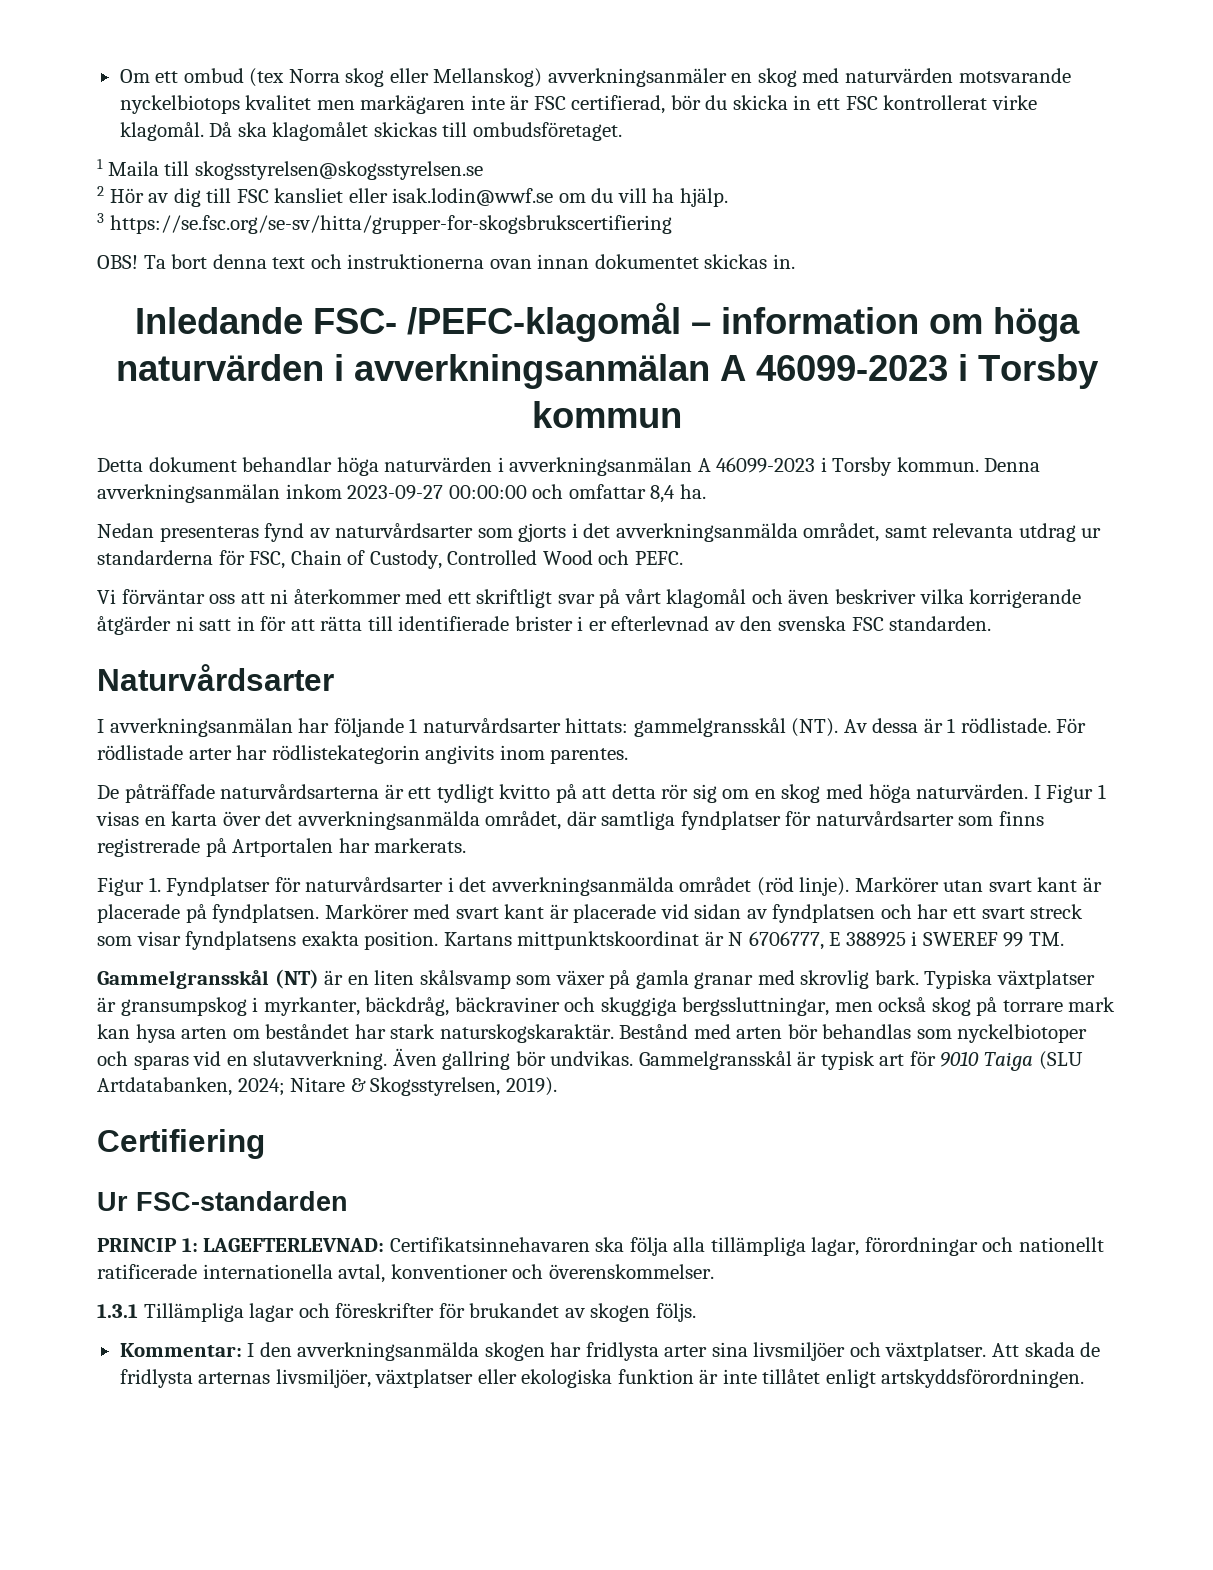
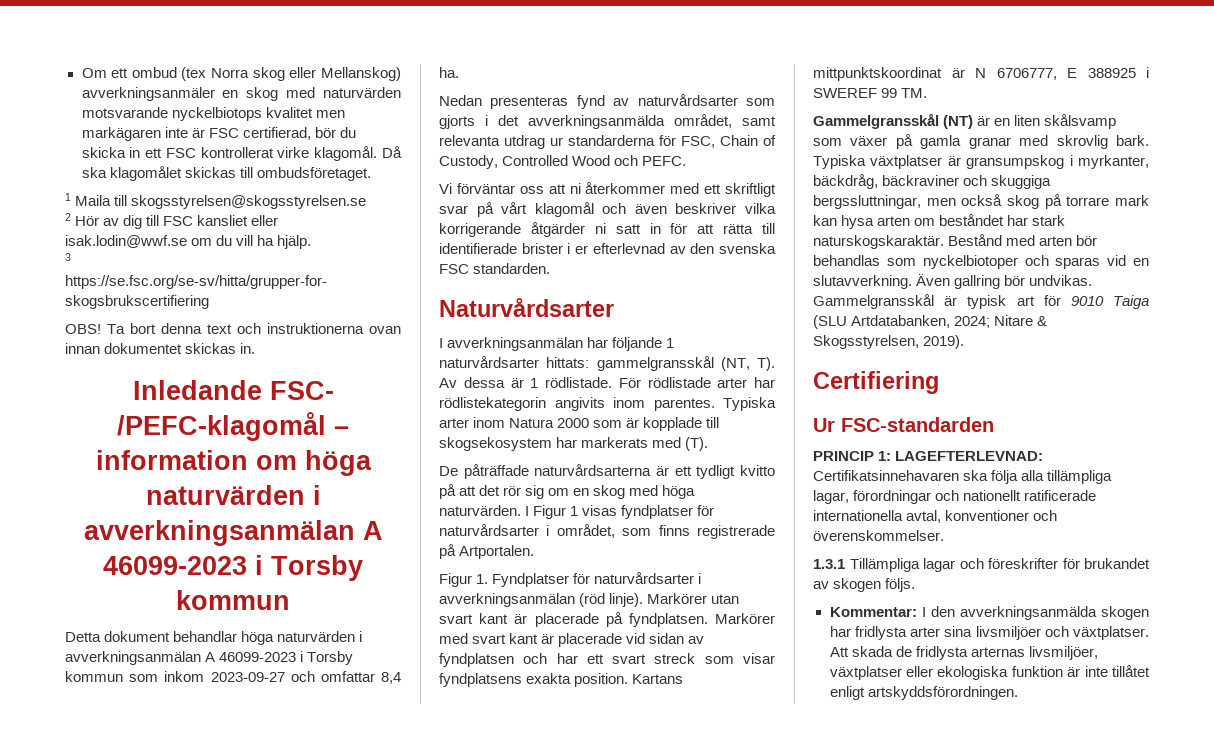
- Detta dokument behandlar höga naturvärden i avverkningsanmälan A 46099-2023 i Torsby kommun. Denna avverkningsanmälan inkom 2023-09-27 00:00:00 och omfattar 8,4 ha.
+ Detta dokument behandlar höga naturvärden i avverkningsanmälan A 46099-2023 i Torsby kommun som inkom 2023-09-27 och omfattar 8,4 ha.
- I avverkningsanmälan har följande 1 naturvårdsarter hittats: gammelgransskål (NT). Av dessa är 1 rödlistade.
+ I avverkningsanmälan har följande 1 naturvårdsarter hittats: gammelgransskål (NT, T). Av dessa är 1 rödlistade.
+ Typiska arter inom Natura 2000 som är kopplade till skogsekosystem har markerats med (T).
- De påträffade naturvårdsarterna är ett tydligt kvitto på att detta rör sig om en skog med höga naturvärden.
+ De påträffade naturvårdsarterna är ett tydligt kvitto på att det rör sig om en skog med höga naturvärden.
- I Figur 1 visas en karta över det avverkningsanmälda området, där samtliga fyndplatser för naturvårdsarter som finns registrerade på Artportalen har markerats.
+ I Figur 1 visas fyndplatser för naturvårdsarter i området, som finns registrerade på Artportalen.
- Figur 1. Fyndplatser för naturvårdsarter i det avverkningsanmälda området (röd linje).
+ Figur 1. Fyndplatser för naturvårdsarter i avverkningsanmälan (röd linje).

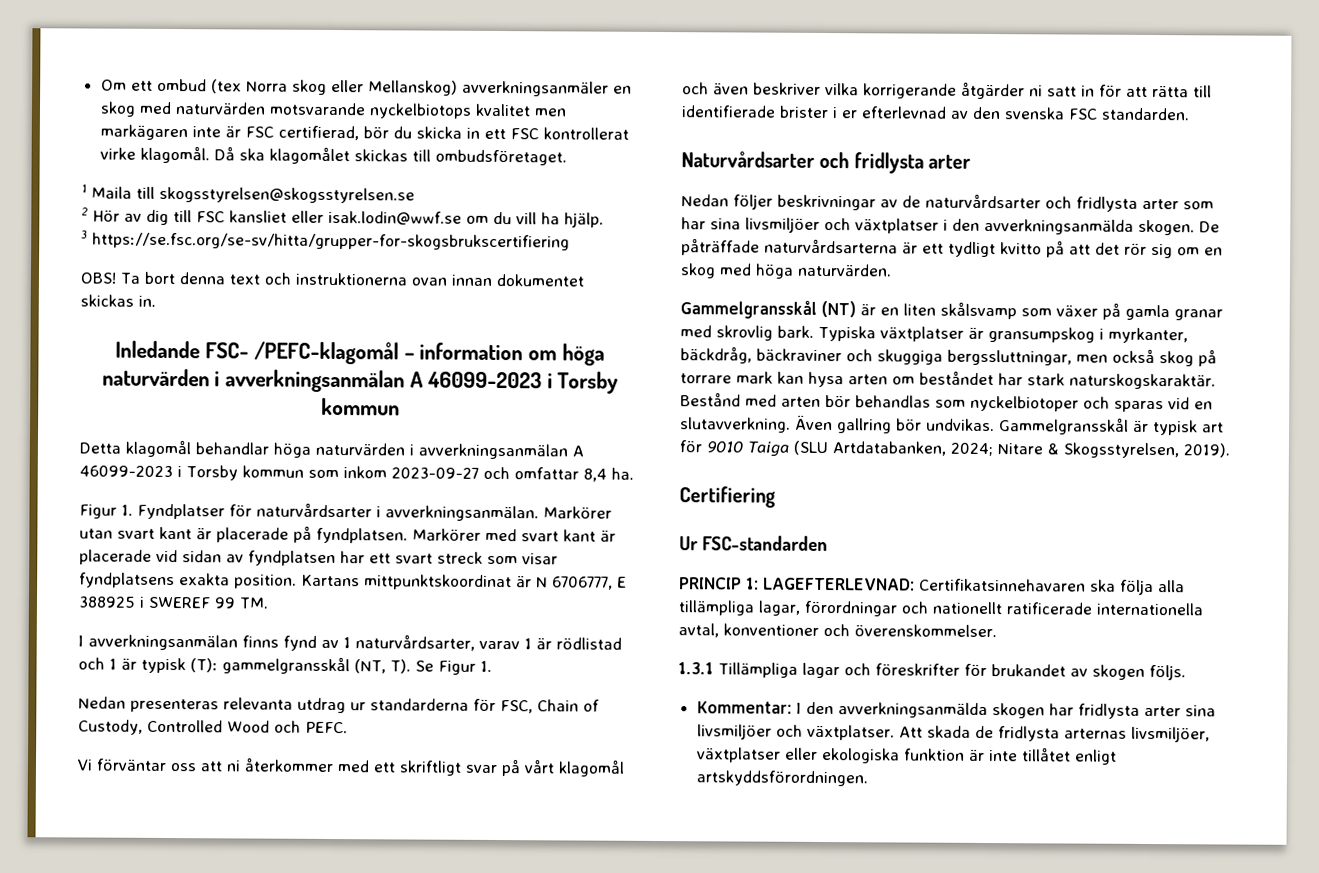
- Detta dokument behandlar höga naturvärden i avverkningsanmälan A 46099-2023 i Torsby kommun som inkom 2023-09-27 och omfattar 8,4 ha.
+ Detta klagomål behandlar höga naturvärden i avverkningsanmälan A 46099-2023 i Torsby kommun som inkom 2023-09-27 och omfattar 8,4 ha.
- Nedan presenteras fynd av naturvårdsarter som gjorts i det avverkningsanmälda området, samt relevanta utdrag ur standarderna för FSC, Chain of Custody, Controlled Wood och PEFC.
+ Figur 1. Fyndplatser för naturvårdsarter i avverkningsanmälan. Markörer utan svart kant är placerade på fyndplatsen. Markörer med svart kant är placerade vid sidan av fyndplatsen har ett svart streck som visar fyndplatsens exakta position. Kartans mittpunktskoordinat är N 6706777, E 388925 i SWEREF 99 TM.
+ I avverkningsanmälan finns fynd av 1 naturvårdsarter, varav 1 är rödlistad och 1 är typisk (T): gammelgransskål (NT, T). Se Figur 1.
+ Nedan presenteras relevanta utdrag ur standarderna för FSC, Chain of Custody, Controlled Wood och PEFC.
- Naturvårdsarter
- I avverkningsanmälan har följande 1 naturvårdsarter hittats: gammelgransskål (NT, T). Av dessa är 1 rödlistade. För rödlistade arter har rödlistekategorin angivits inom parentes. Typiska arter inom Natura 2000 som är kopplade till skogsekosystem har markerats med (T).
- De påträffade naturvårdsarterna är ett tydligt kvitto på att det rör sig om en skog med höga naturvärden. I Figur 1 visas fyndplatser för naturvårdsarter i området, som finns registrerade på Artportalen.
- Figur 1. Fyndplatser för naturvårdsarter i avverkningsanmälan (röd linje). Markörer utan svart kant är placerade på fyndplatsen. Markörer med svart kant är placerade vid sidan av fyndplatsen och har ett svart streck som visar fyndplatsens exakta position. Kartans mittpunktskoordinat är N 6706777, E 388925 i SWEREF 99 TM.
+ Naturvårdsarter och fridlysta arter
+ Nedan följer beskrivningar av de naturvårdsarter och fridlysta arter som har sina livsmiljöer och växtplatser i den avverkningsanmälda skogen. De påträffade naturvårdsarterna är ett tydligt kvitto på att det rör sig om en skog med höga naturvärden.

